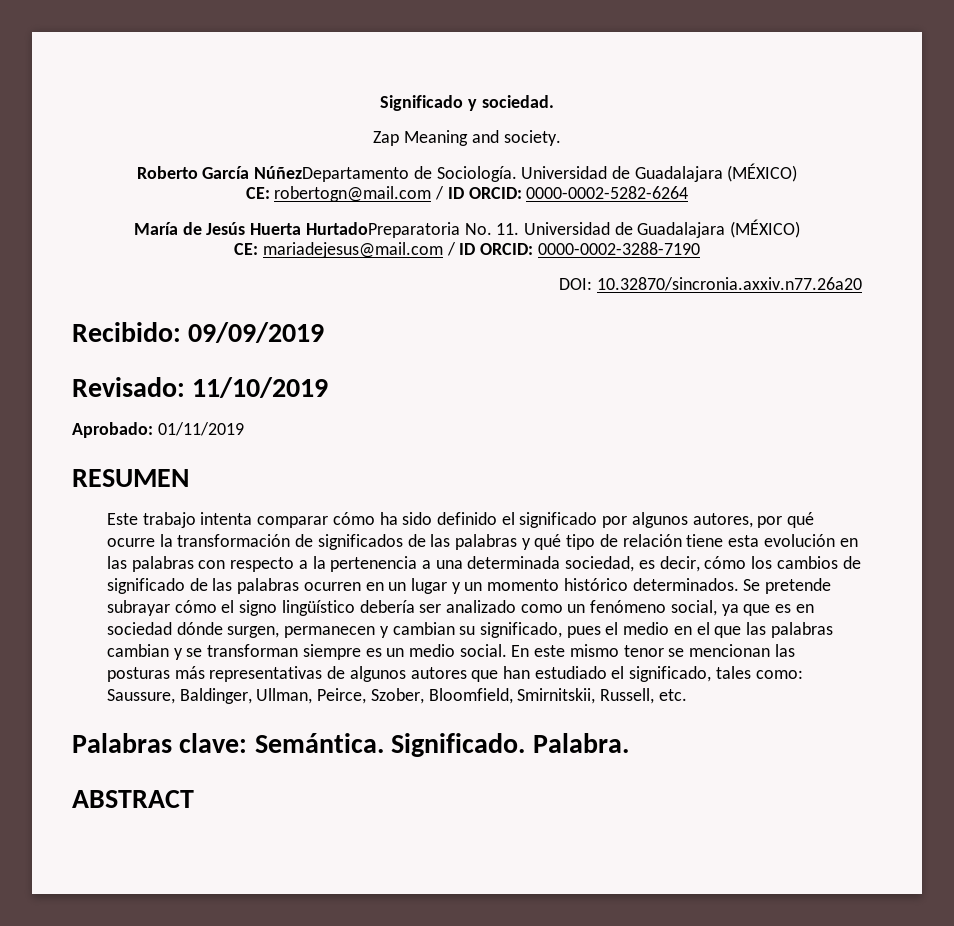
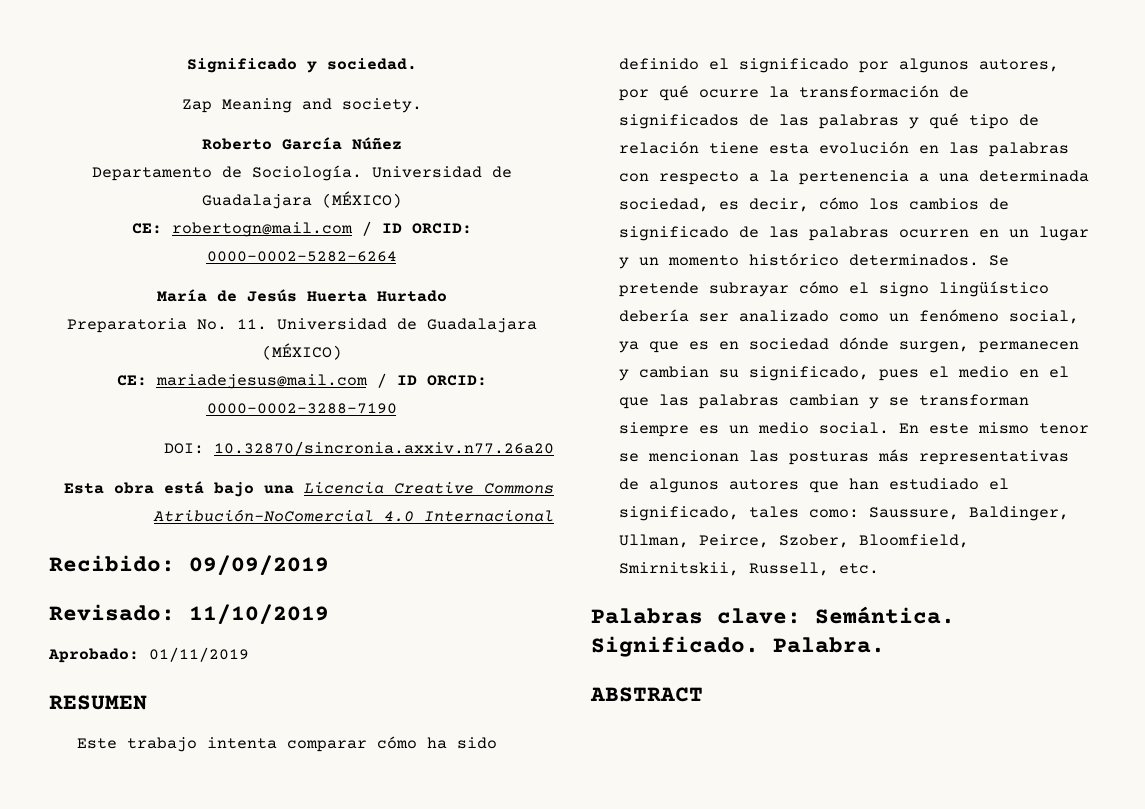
- Roberto García NúñezDepartamento de Sociología.
+ Roberto García Núñez
+ Departamento de Sociología.
- María de Jesús Huerta HurtadoPreparatoria No. 11. Universidad de Guadalajara (MÉXICO)
+ María de Jesús Huerta Hurtado
+ Preparatoria No. 11. Universidad de Guadalajara (MÉXICO)
+ Esta obra está bajo una Licencia Creative Commons Atribución-NoComercial 4.0 Internacional

